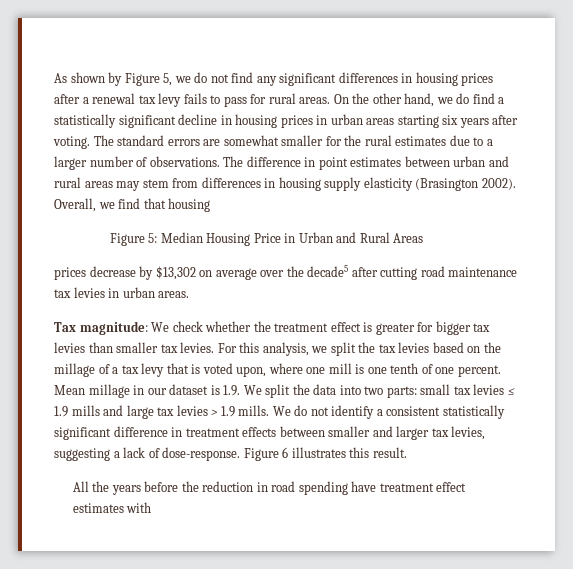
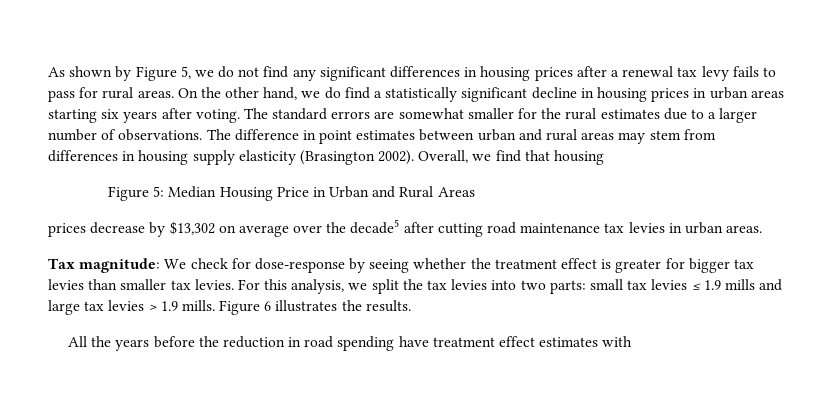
- Tax magnitude: We check whether the treatment effect is greater for bigger tax levies than smaller tax levies.
+ Tax magnitude: We check for dose-response by seeing whether the treatment effect is greater for bigger tax levies than smaller tax levies.
- For this analysis, we split the tax levies based on the millage of a tax levy that is voted upon, where one mill is one tenth of one percent. Mean millage in our dataset is 1.9. We split the data into two parts: small tax levies ≤ 1.9 mills and large tax levies > 1.9 mills.
+ For this analysis, we split the tax levies into two parts: small tax levies ≤ 1.9 mills and large tax levies > 1.9 mills.
- We do not identify a consistent statistically significant difference in treatment effects between smaller and larger tax levies, suggesting a lack of dose-response.
- Figure 6 illustrates this result.
+ Figure 6 illustrates the results.

